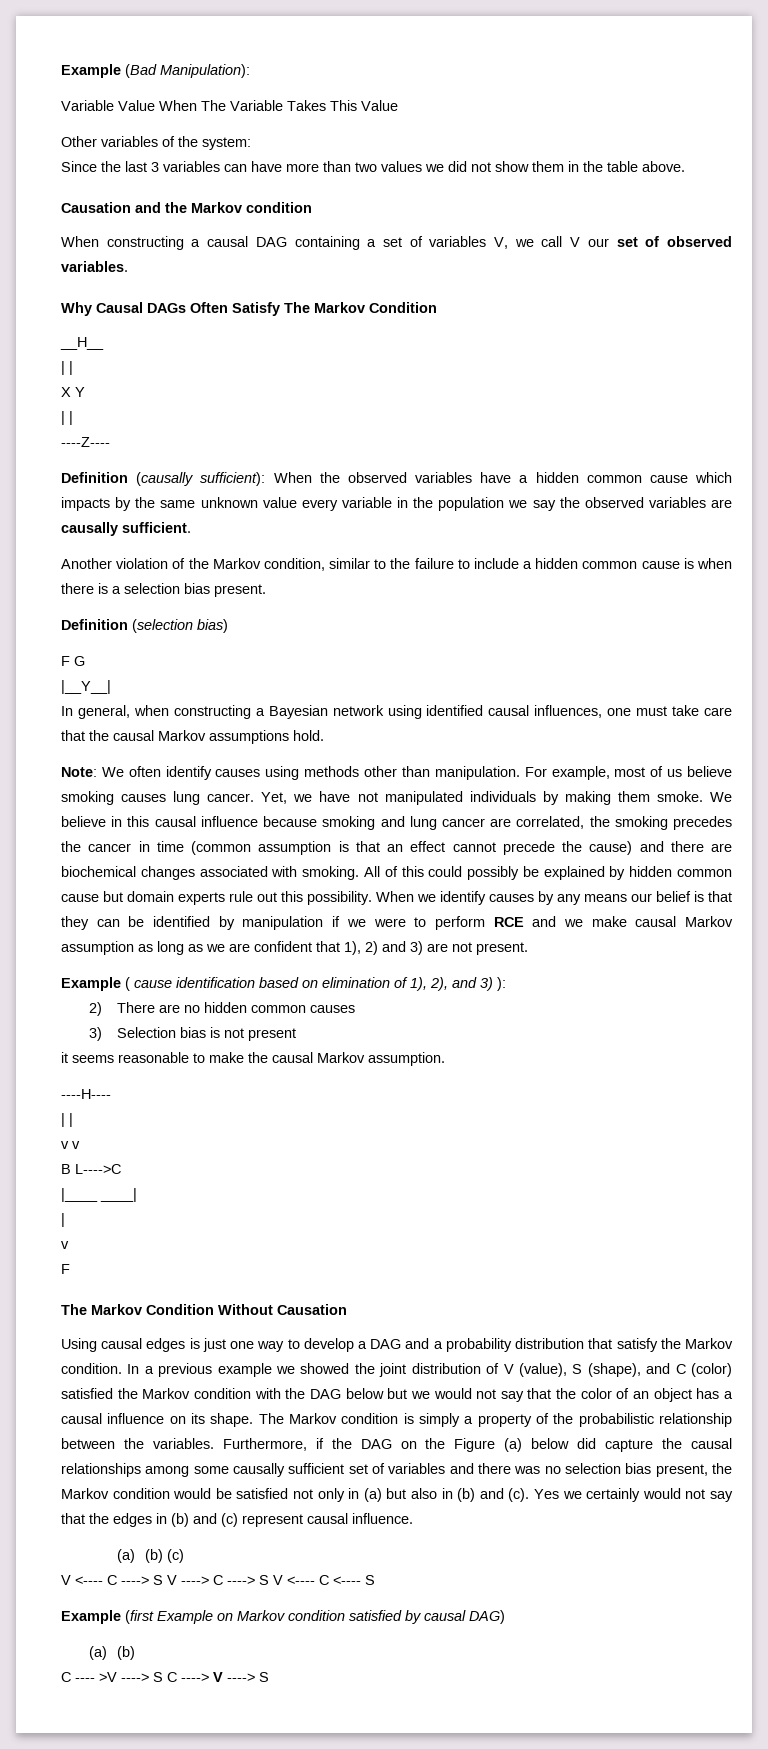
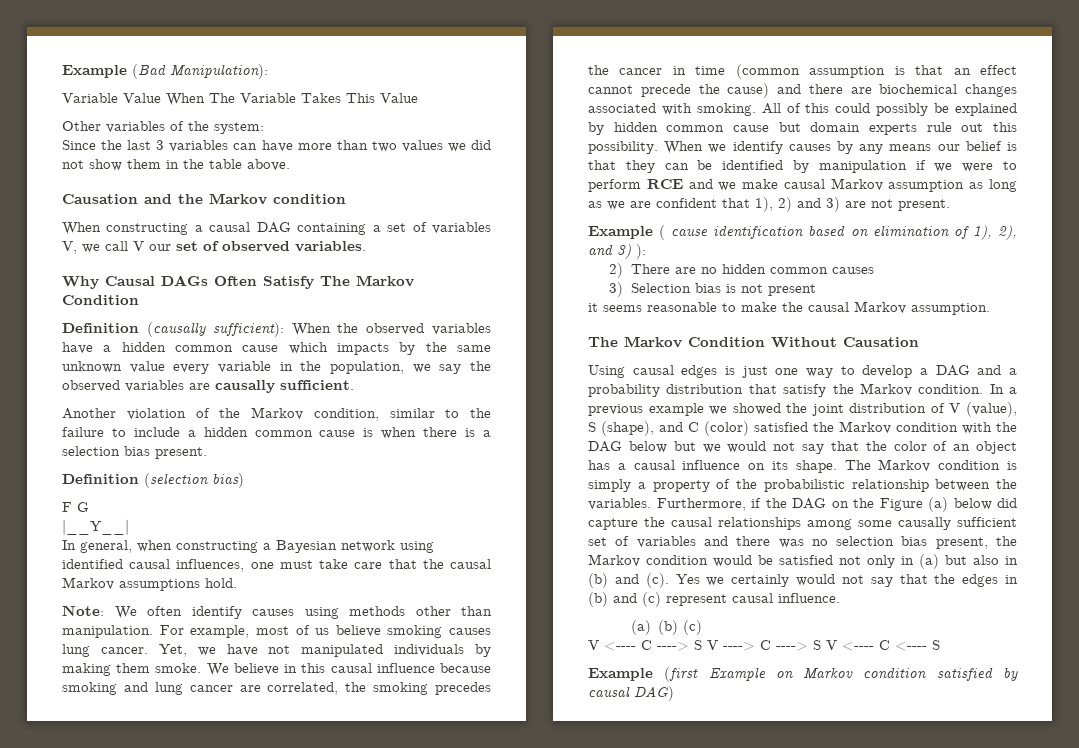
- __H__
- | |
- X Y
- | |
- ----Z----
- Definition (causally sufficient): When the observed variables have a hidden common cause which impacts by the same unknown value every variable in the population we say the observed variables are causally sufficient.
+ Definition (causally sufficient): When the observed variables have a hidden common cause which impacts by the same unknown value every variable in the population, we say the observed variables are causally sufficient.
- ----H----
- | |
- v v
- B L---->C
- |____ ____|
- |
- v
- F
  Example (first Example on Markov condition satisfied by causal DAG)
- (a) (b)
- C ---- >V ----> S C ----> V ----> S

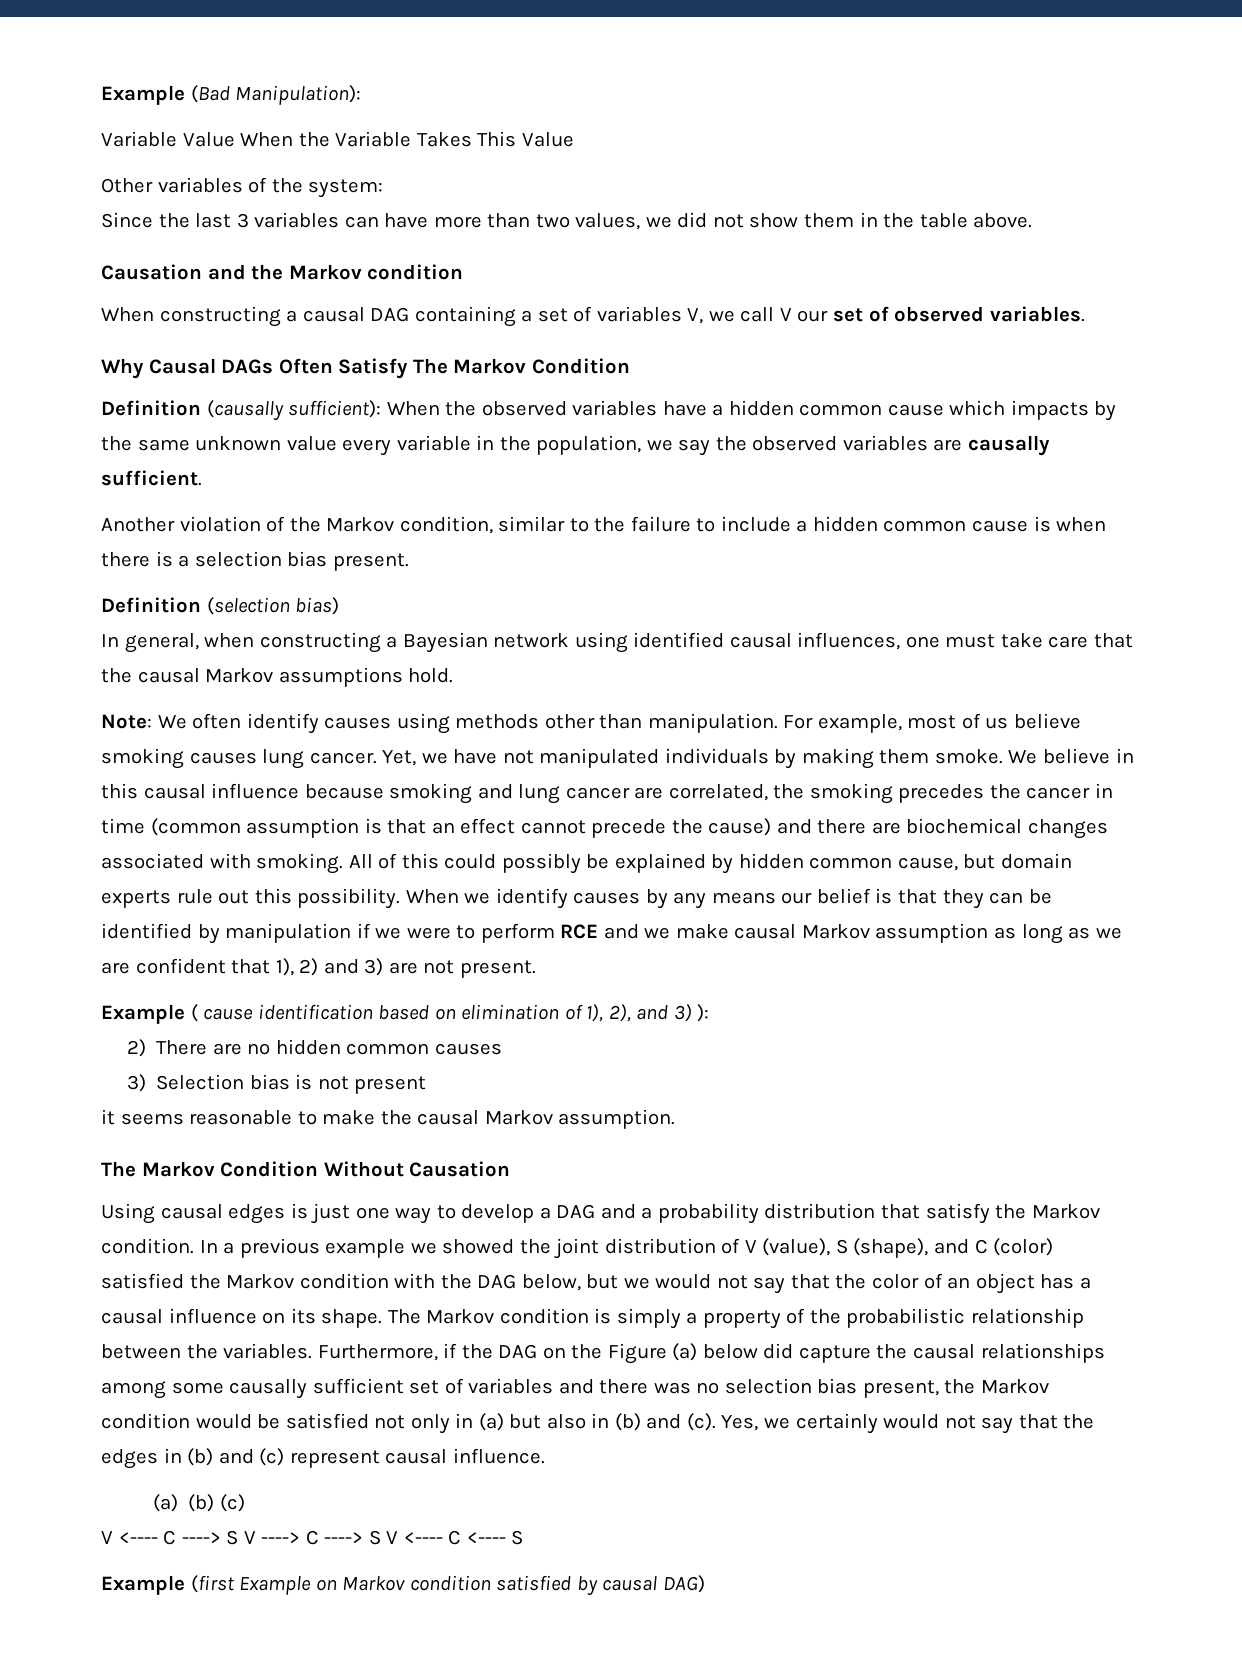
- Variable Value When The Variable Takes This Value
+ Variable Value When the Variable Takes This Value
- Since the last 3 variables can have more than two values we did not show them in the table above.
+ Since the last 3 variables can have more than two values, we did not show them in the table above.
- F G
- |__Y__|
- All of this could possibly be explained by hidden common cause but domain experts rule out this possibility.
+ All of this could possibly be explained by hidden common cause, but domain experts rule out this possibility.
- In a previous example we showed the joint distribution of V (value), S (shape), and C (color) satisfied the Markov condition with the DAG below but we would not say that the color of an object has a causal influence on its shape.
+ In a previous example we showed the joint distribution of V (value), S (shape), and C (color) satisfied the Markov condition with the DAG below, but we would not say that the color of an object has a causal influence on its shape.
- Yes we certainly would not say that the edges in (b) and (c) represent causal influence.
+ Yes, we certainly would not say that the edges in (b) and (c) represent causal influence.

